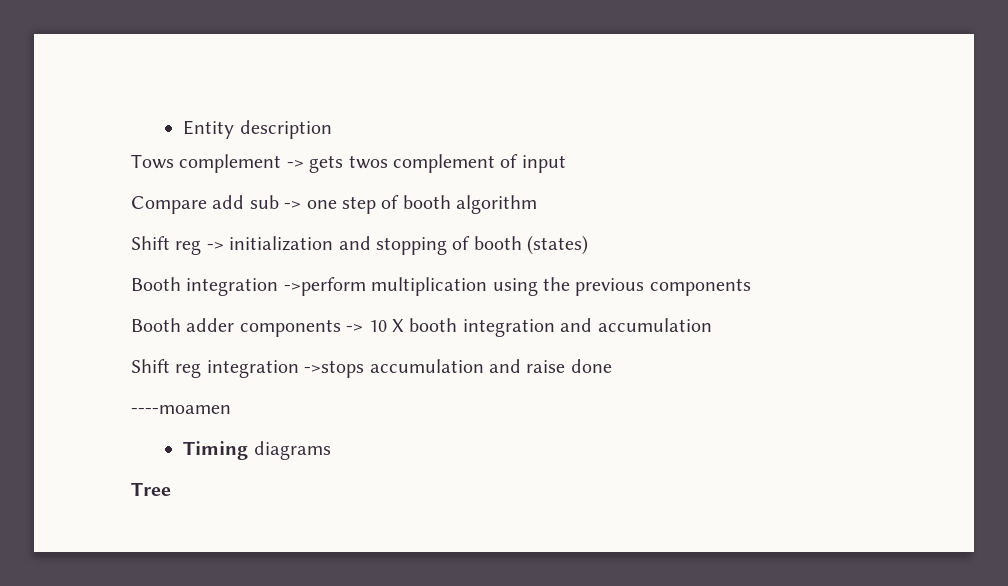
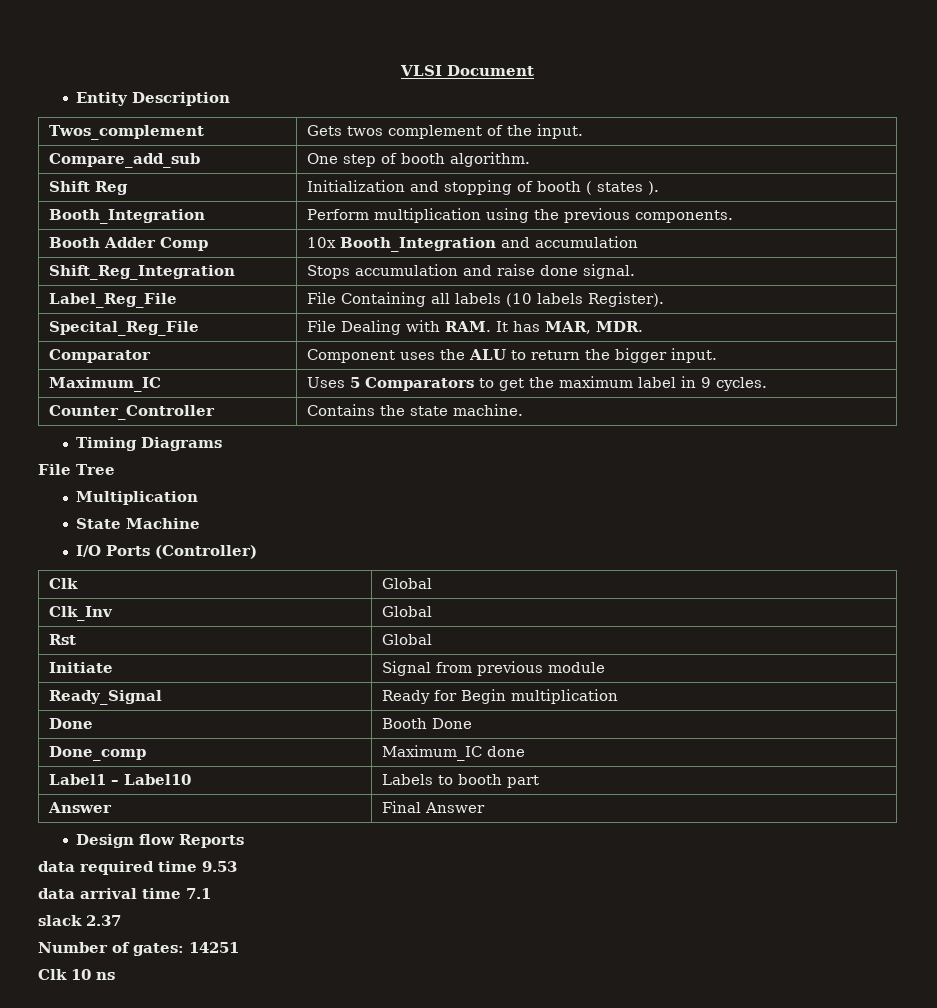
- Entity description
- Tows complement -> gets twos complement of input
- Compare add sub -> one step of booth algorithm
- Shift reg -> initialization and stopping of booth (states)
- Booth integration ->perform multiplication using the previous components
- Booth adder components -> 10 X booth integration and accumulation
- Shift reg integration ->stops accumulation and raise done
- ----moamen
+ VLSI Document
+ Entity Description
+ Twos_complement | Gets twos complement of the input.
+ Compare_add_sub | One step of booth algorithm.
+ Shift Reg | Initialization and stopping of booth ( states ).
+ Booth_Integration | Perform multiplication using the previous components.
+ Booth Adder Comp | 10x Booth_Integration and accumulation
+ Shift_Reg_Integration | Stops accumulation and raise done signal.
+ Label_Reg_File | File Containing all labels (10 labels Register).
+ Specital_Reg_File | File Dealing with RAM. It has MAR, MDR.
+ Comparator | Component uses the ALU to return the bigger input.
+ Maximum_IC | Uses 5 Comparators to get the maximum label in 9 cycles.
+ Counter_Controller | Contains the state machine.
- Timing diagrams
- Tree
+ Timing Diagrams
+ File Tree
+ Multiplication
+ State Machine
+ I/O Ports (Controller)
+ Clk | Global
+ Clk_Inv | Global
+ Rst | Global
+ Initiate | Signal from previous module
+ Ready_Signal | Ready for Begin multiplication
+ Done | Booth Done
+ Done_comp | Maximum_IC done
+ Label1 – Label10 | Labels to booth part
+ Answer | Final Answer
+ Design flow Reports
+ data required time 9.53
+ data arrival time 7.1
+ slack 2.37
+ Number of gates: 14251
+ Clk 10 ns

